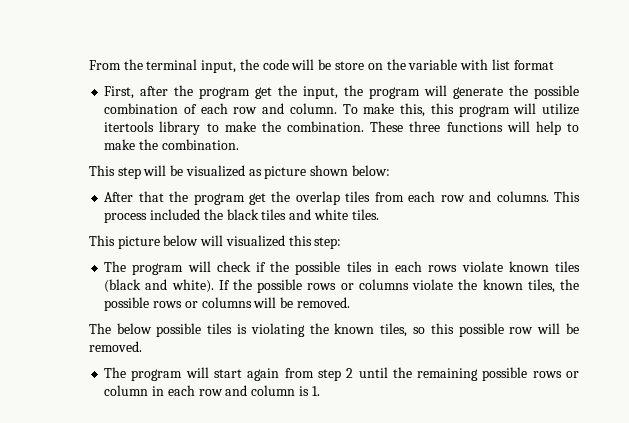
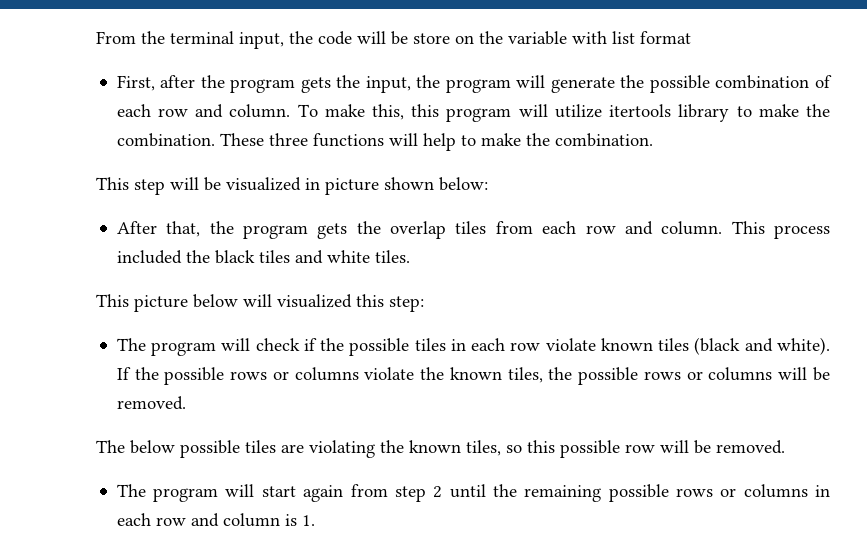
- First, after the program get the input, the program will generate the possible combination of each row and column.
+ First, after the program gets the input, the program will generate the possible combination of each row and column.
- This step will be visualized as picture shown below:
+ This step will be visualized in picture shown below:
- After that the program get the overlap tiles from each row and columns.
+ After that, the program gets the overlap tiles from each row and column.
- The program will check if the possible tiles in each rows violate known tiles (black and white).
+ The program will check if the possible tiles in each row violate known tiles (black and white).
- The below possible tiles is violating the known tiles, so this possible row will be removed.
+ The below possible tiles are violating the known tiles, so this possible row will be removed.
- The program will start again from step 2 until the remaining possible rows or column in each row and column is 1.
+ The program will start again from step 2 until the remaining possible rows or columns in each row and column is 1.

